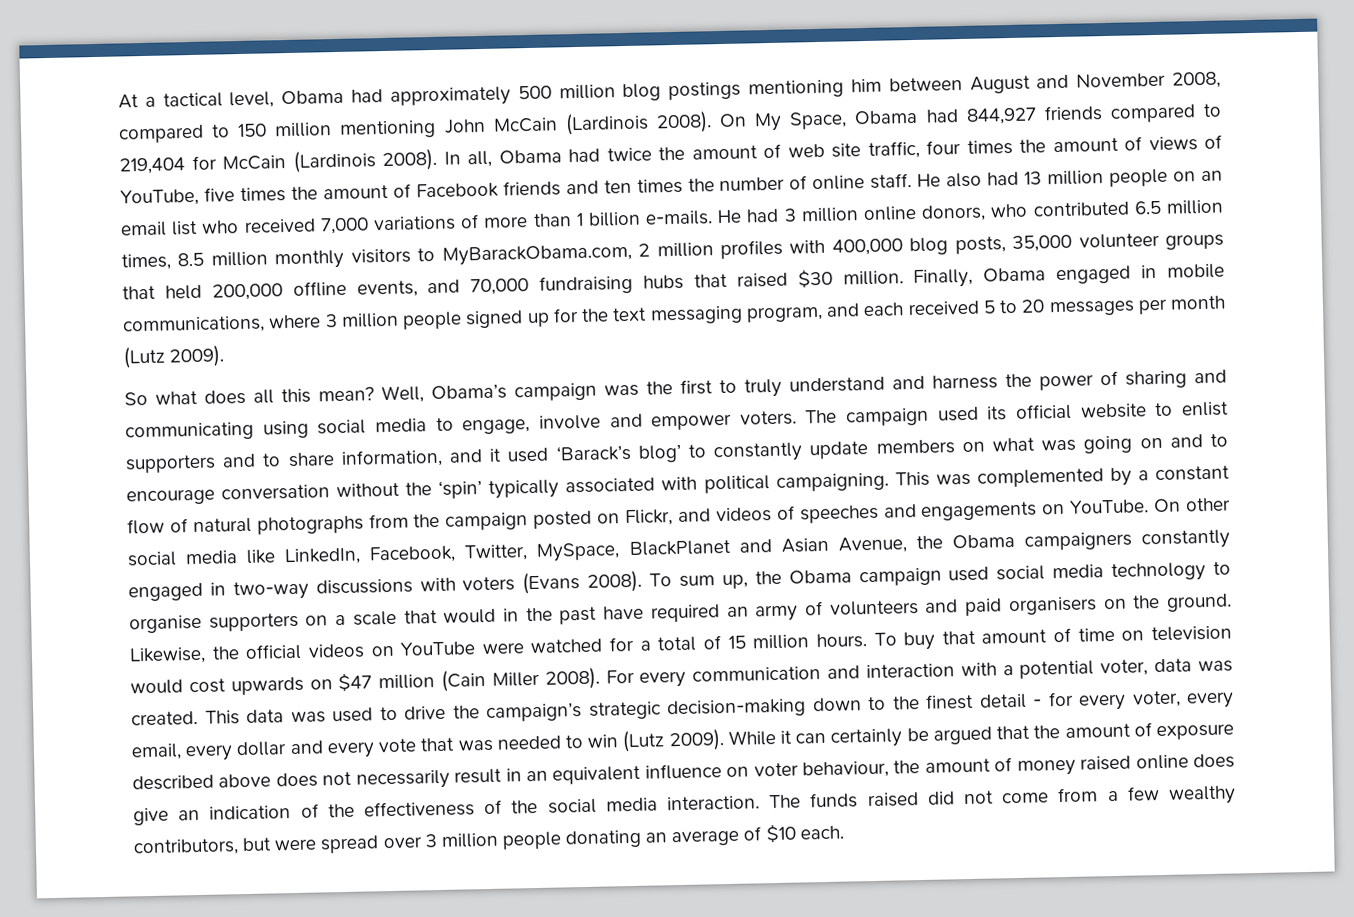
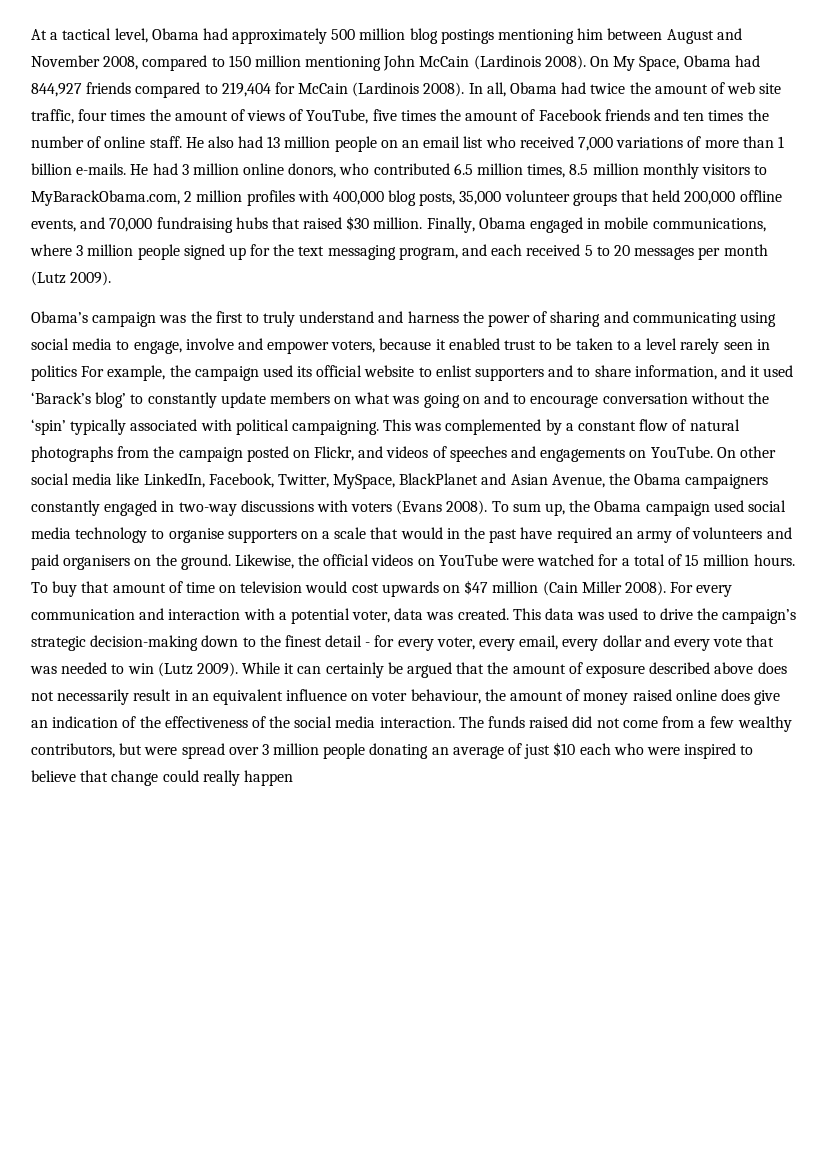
- So what does all this mean? Well, Obama’s campaign was the first to truly understand and harness the power of sharing and communicating using social media to engage, involve and empower voters. The campaign used its official website to enlist supporters and to share information, and it used ‘Barack’s blog’ to constantly update members on what was going on and to encourage conversation without the ‘spin’ typically associated with political campaigning.
+ Obama’s campaign was the first to truly understand and harness the power of sharing and communicating using social media to engage, involve and empower voters, because it enabled trust to be taken to a level rarely seen in politics For example, the campaign used its official website to enlist supporters and to share information, and it used ‘Barack’s blog’ to constantly update members on what was going on and to encourage conversation without the ‘spin’ typically associated with political campaigning.
- The funds raised did not come from a few wealthy contributors, but were spread over 3 million people donating an average of $10 each.
+ The funds raised did not come from a few wealthy contributors, but were spread over 3 million people donating an average of just $10 each who were inspired to believe that change could really happen

